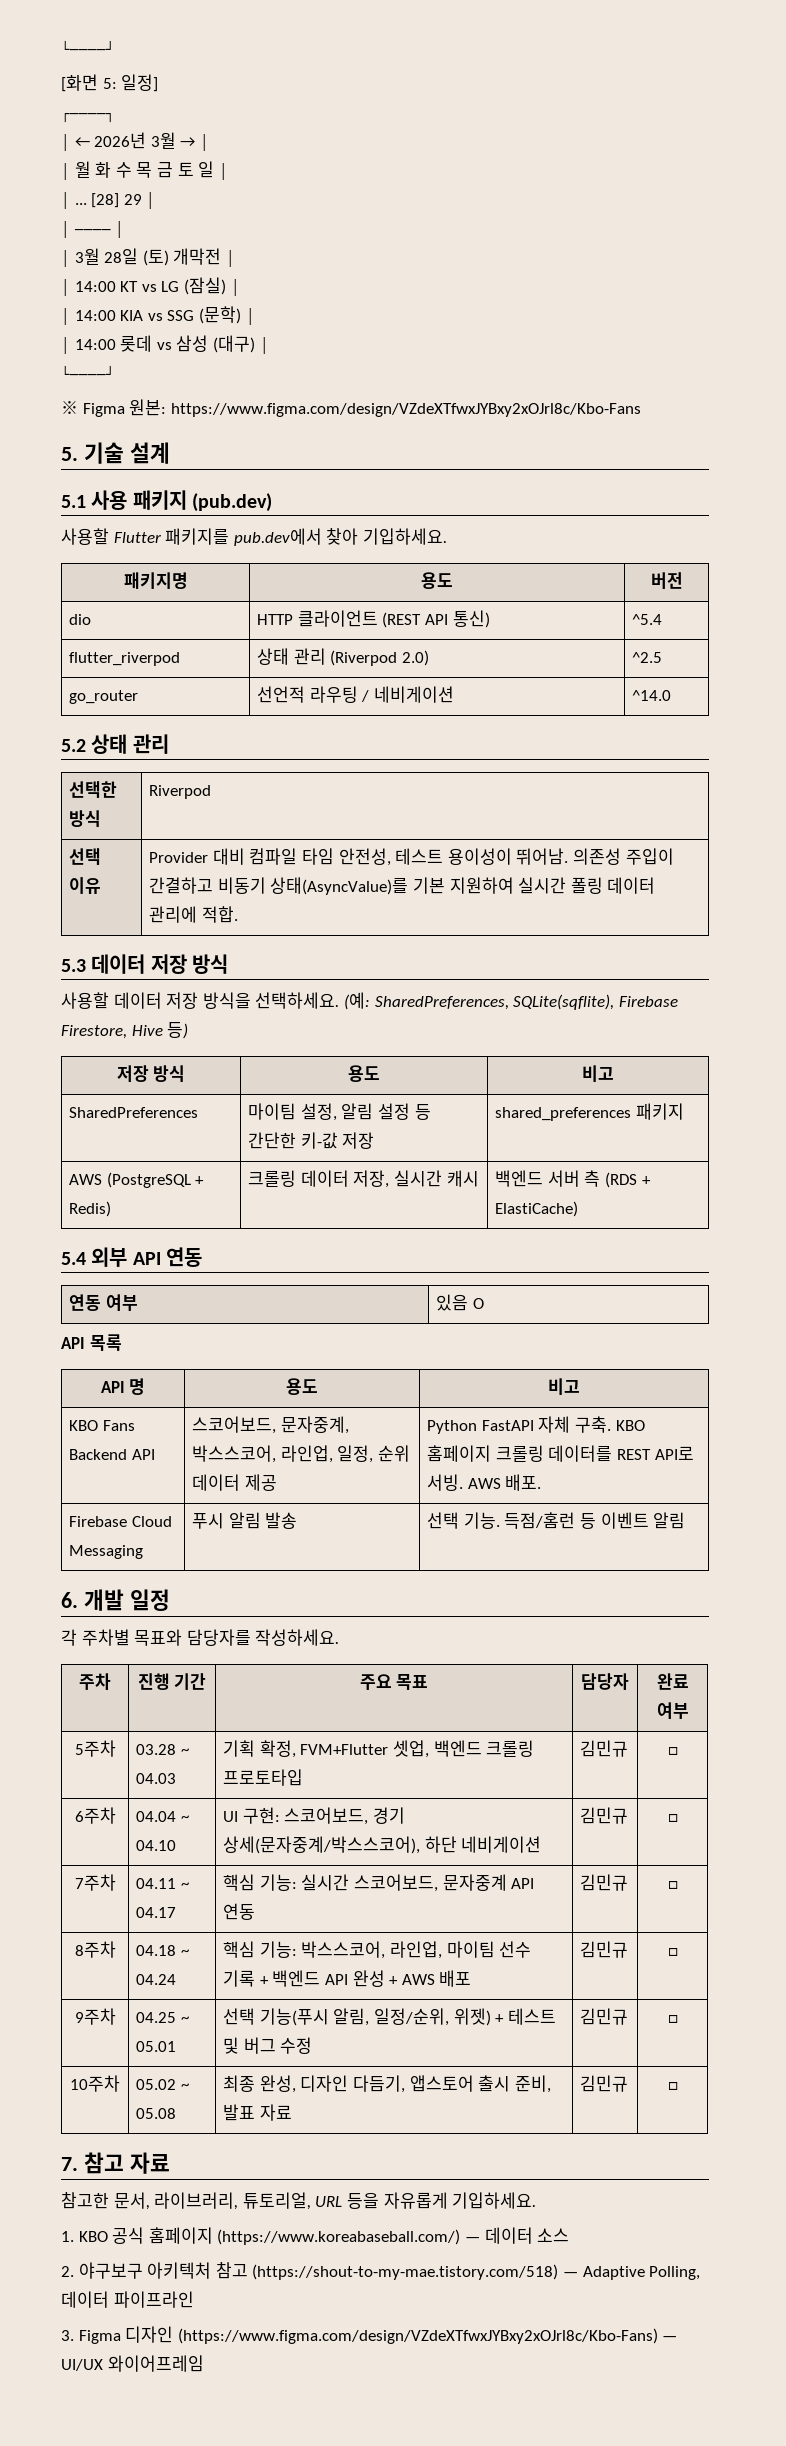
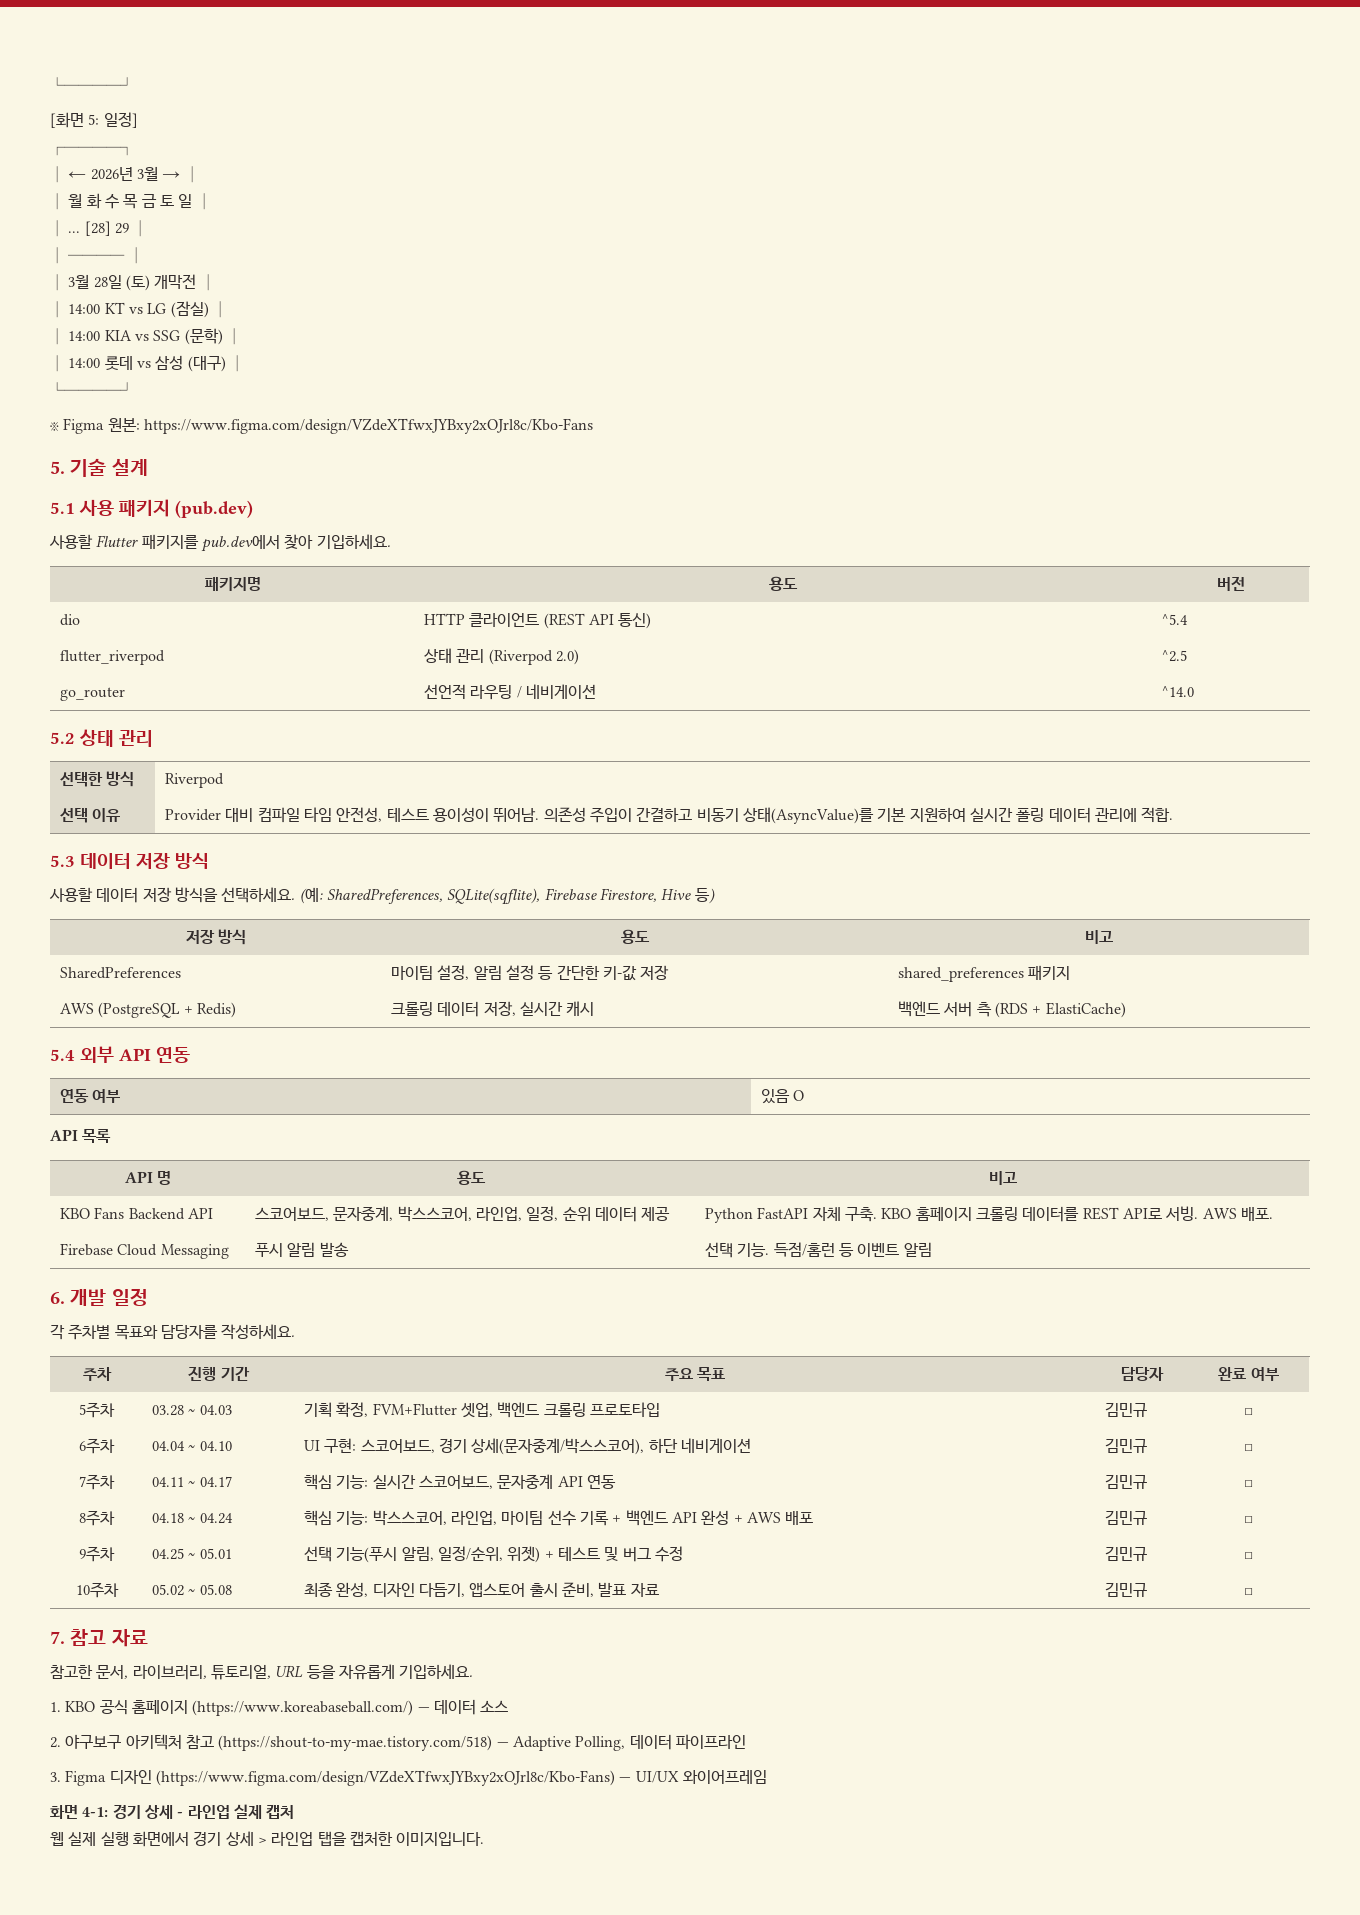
+ 화면 4-1: 경기 상세 - 라인업 실제 캡처
+ 웹 실제 실행 화면에서 경기 상세 > 라인업 탭을 캡처한 이미지입니다.

